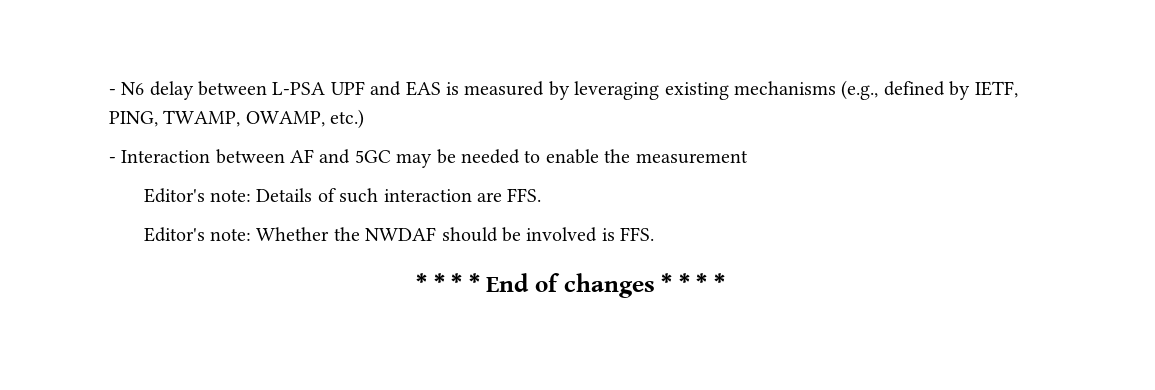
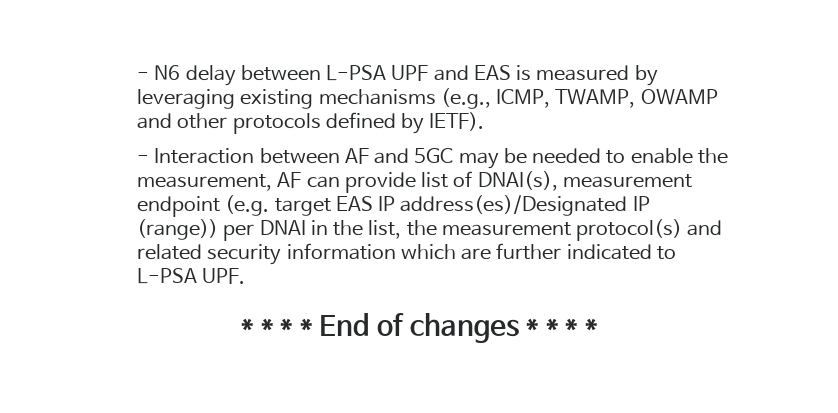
- - N6 delay between L-PSA UPF and EAS is measured by leveraging existing mechanisms (e.g., defined by IETF, PING, TWAMP, OWAMP, etc.)
+ - N6 delay between L-PSA UPF and EAS is measured by leveraging existing mechanisms (e.g., ICMP, TWAMP, OWAMP and other protocols defined by IETF).
- - Interaction between AF and 5GC may be needed to enable the measurement
- Editor's note: Details of such interaction are FFS.
- Editor's note: Whether the NWDAF should be involved is FFS.
+ - Interaction between AF and 5GC may be needed to enable the measurement, AF can provide list of DNAI(s), measurement endpoint (e.g. target EAS IP address(es)/Designated IP (range)) per DNAI in the list, the measurement protocol(s) and related security information which are further indicated to L-PSA UPF.

